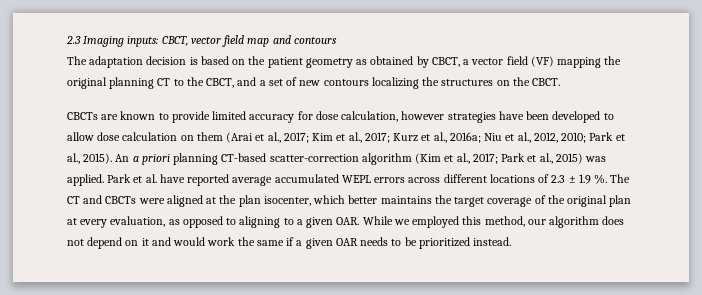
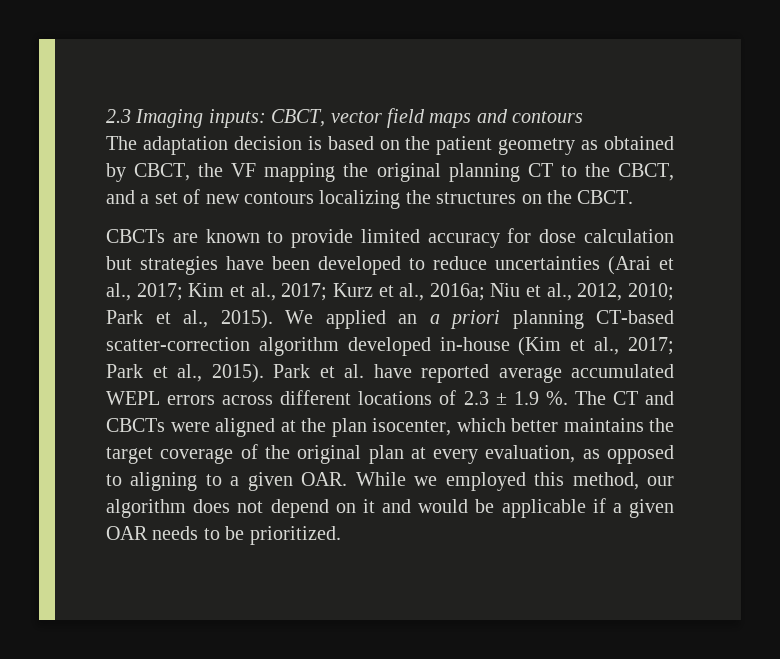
- 2.3 Imaging inputs: CBCT, vector field map and contours
+ 2.3 Imaging inputs: CBCT, vector field maps and contours
- The adaptation decision is based on the patient geometry as obtained by CBCT, a vector field (VF) mapping the original planning CT to the CBCT, and a set of new contours localizing the structures on the CBCT.
+ The adaptation decision is based on the patient geometry as obtained by CBCT, the VF mapping the original planning CT to the CBCT, and a set of new contours localizing the structures on the CBCT.
- CBCTs are known to provide limited accuracy for dose calculation, however strategies have been developed to allow dose calculation on them (Arai et al., 2017; Kim et al., 2017; Kurz et al., 2016a; Niu et al., 2012, 2010; Park et al., 2015).
+ CBCTs are known to provide limited accuracy for dose calculation but strategies have been developed to reduce uncertainties (Arai et al., 2017; Kim et al., 2017; Kurz et al., 2016a; Niu et al., 2012, 2010; Park et al., 2015).
- An a priori planning CT-based scatter-correction algorithm (Kim et al., 2017; Park et al., 2015) was applied.
+ We applied an a priori planning CT-based scatter-correction algorithm developed in-house (Kim et al., 2017; Park et al., 2015).
- The CT and CBCTs were aligned at the plan isocenter, which better maintains the target coverage of the original plan at every evaluation, as opposed to aligning to a given OAR. While we employed this method, our algorithm does not depend on it and would work the same if a given OAR needs to be prioritized instead.
+ The CT and CBCTs were aligned at the plan isocenter, which better maintains the target coverage of the original plan at every evaluation, as opposed to aligning to a given OAR. While we employed this method, our algorithm does not depend on it and would be applicable if a given OAR needs to be prioritized.

